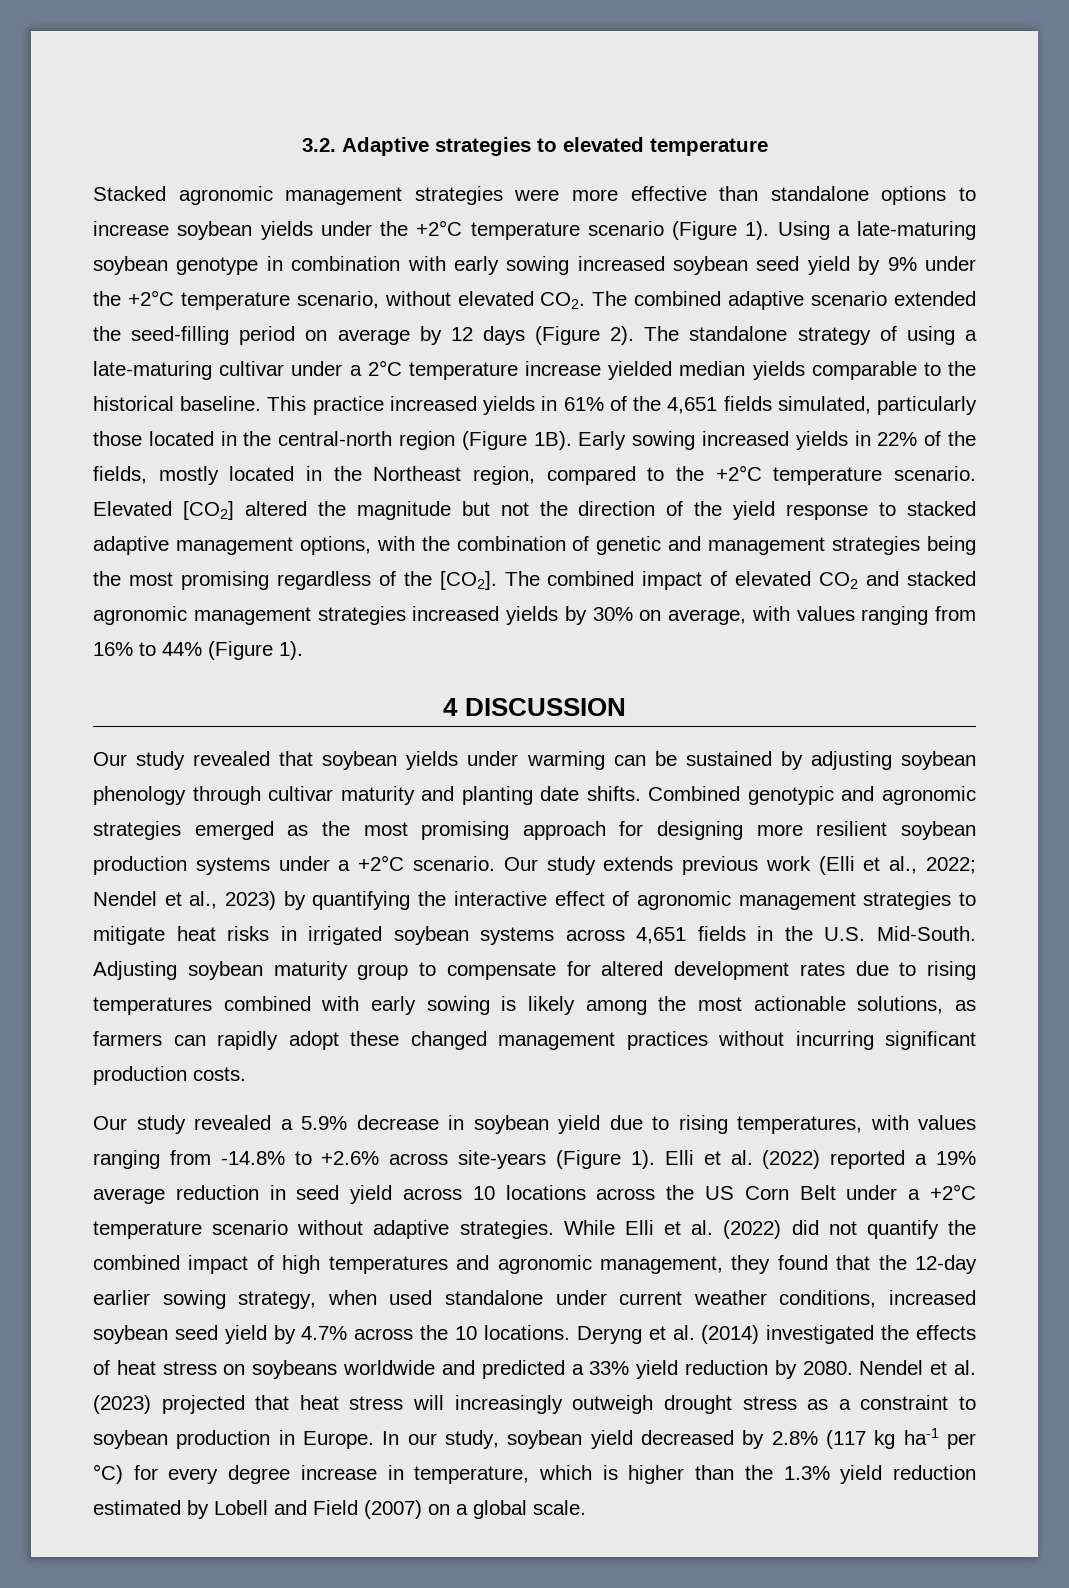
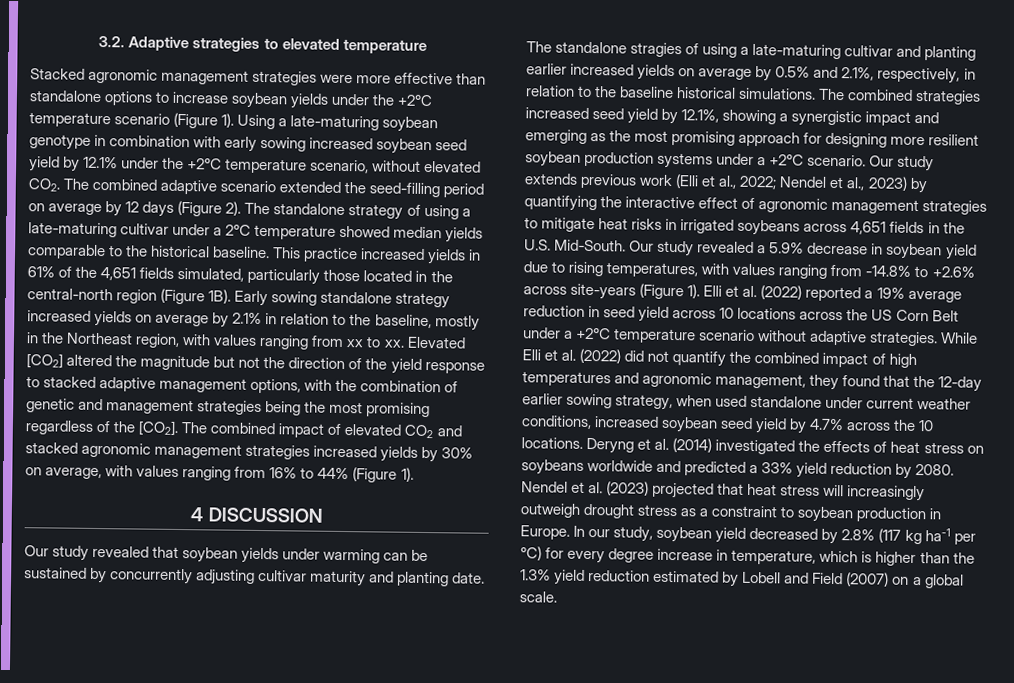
- Using a late-maturing soybean genotype in combination with early sowing increased soybean seed yield by 9% under the +2°C temperature scenario, without elevated CO2. The combined adaptive scenario extended the seed-filling period on average by 12 days (Figure 2).
+ Using a late-maturing soybean genotype in combination with early sowing increased soybean seed yield by 12.1% under the +2°C temperature scenario, without elevated CO2. The combined adaptive scenario extended the seed-filling period on average by 12 days (Figure 2).
- The standalone strategy of using a late-maturing cultivar under a 2°C temperature increase yielded median yields comparable to the historical baseline.
+ The standalone strategy of using a late-maturing cultivar under a 2°C temperature showed median yields comparable to the historical baseline.
- Early sowing increased yields in 22% of the fields, mostly located in the Northeast region, compared to the +2°C temperature scenario.
+ Early sowing standalone strategy increased yields on average by 2.1% in relation to the baseline, mostly in the Northeast region, with values ranging from xx to xx.
- Our study revealed that soybean yields under warming can be sustained by adjusting soybean phenology through cultivar maturity and planting date shifts. Combined genotypic and agronomic strategies emerged as the most promising approach for designing more resilient soybean production systems under a +2°C scenario.
+ Our study revealed that soybean yields under warming can be sustained by concurrently adjusting cultivar maturity and planting date. The standalone stragies of using a late-maturing cultivar and planting earlier increased yields on average by 0.5% and 2.1%, respectively, in relation to the baseline historical simulations. The combined strategies increased seed yield by 12.1%, showing a synergistic impact and emerging as the most promising approach for designing more resilient soybean production systems under a +2°C scenario.
- Our study extends previous work (Elli et al., 2022; Nendel et al., 2023) by quantifying the interactive effect of agronomic management strategies to mitigate heat risks in irrigated soybean systems across 4,651 fields in the U.S. Mid-South. Adjusting soybean maturity group to compensate for altered development rates due to rising temperatures combined with early sowing is likely among the most actionable solutions, as farmers can rapidly adopt these changed management practices without incurring significant production costs.
- Our study revealed a 5.9% decrease in soybean yield due to rising temperatures, with values ranging from -14.8% to +2.6% across site-years (Figure 1).
+ Our study extends previous work (Elli et al., 2022; Nendel et al., 2023) by quantifying the interactive effect of agronomic management strategies to mitigate heat risks in irrigated soybeans across 4,651 fields in the U.S. Mid-South. Our study revealed a 5.9% decrease in soybean yield due to rising temperatures, with values ranging from -14.8% to +2.6% across site-years (Figure 1).

